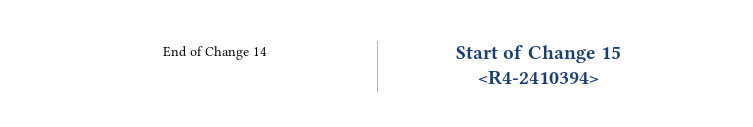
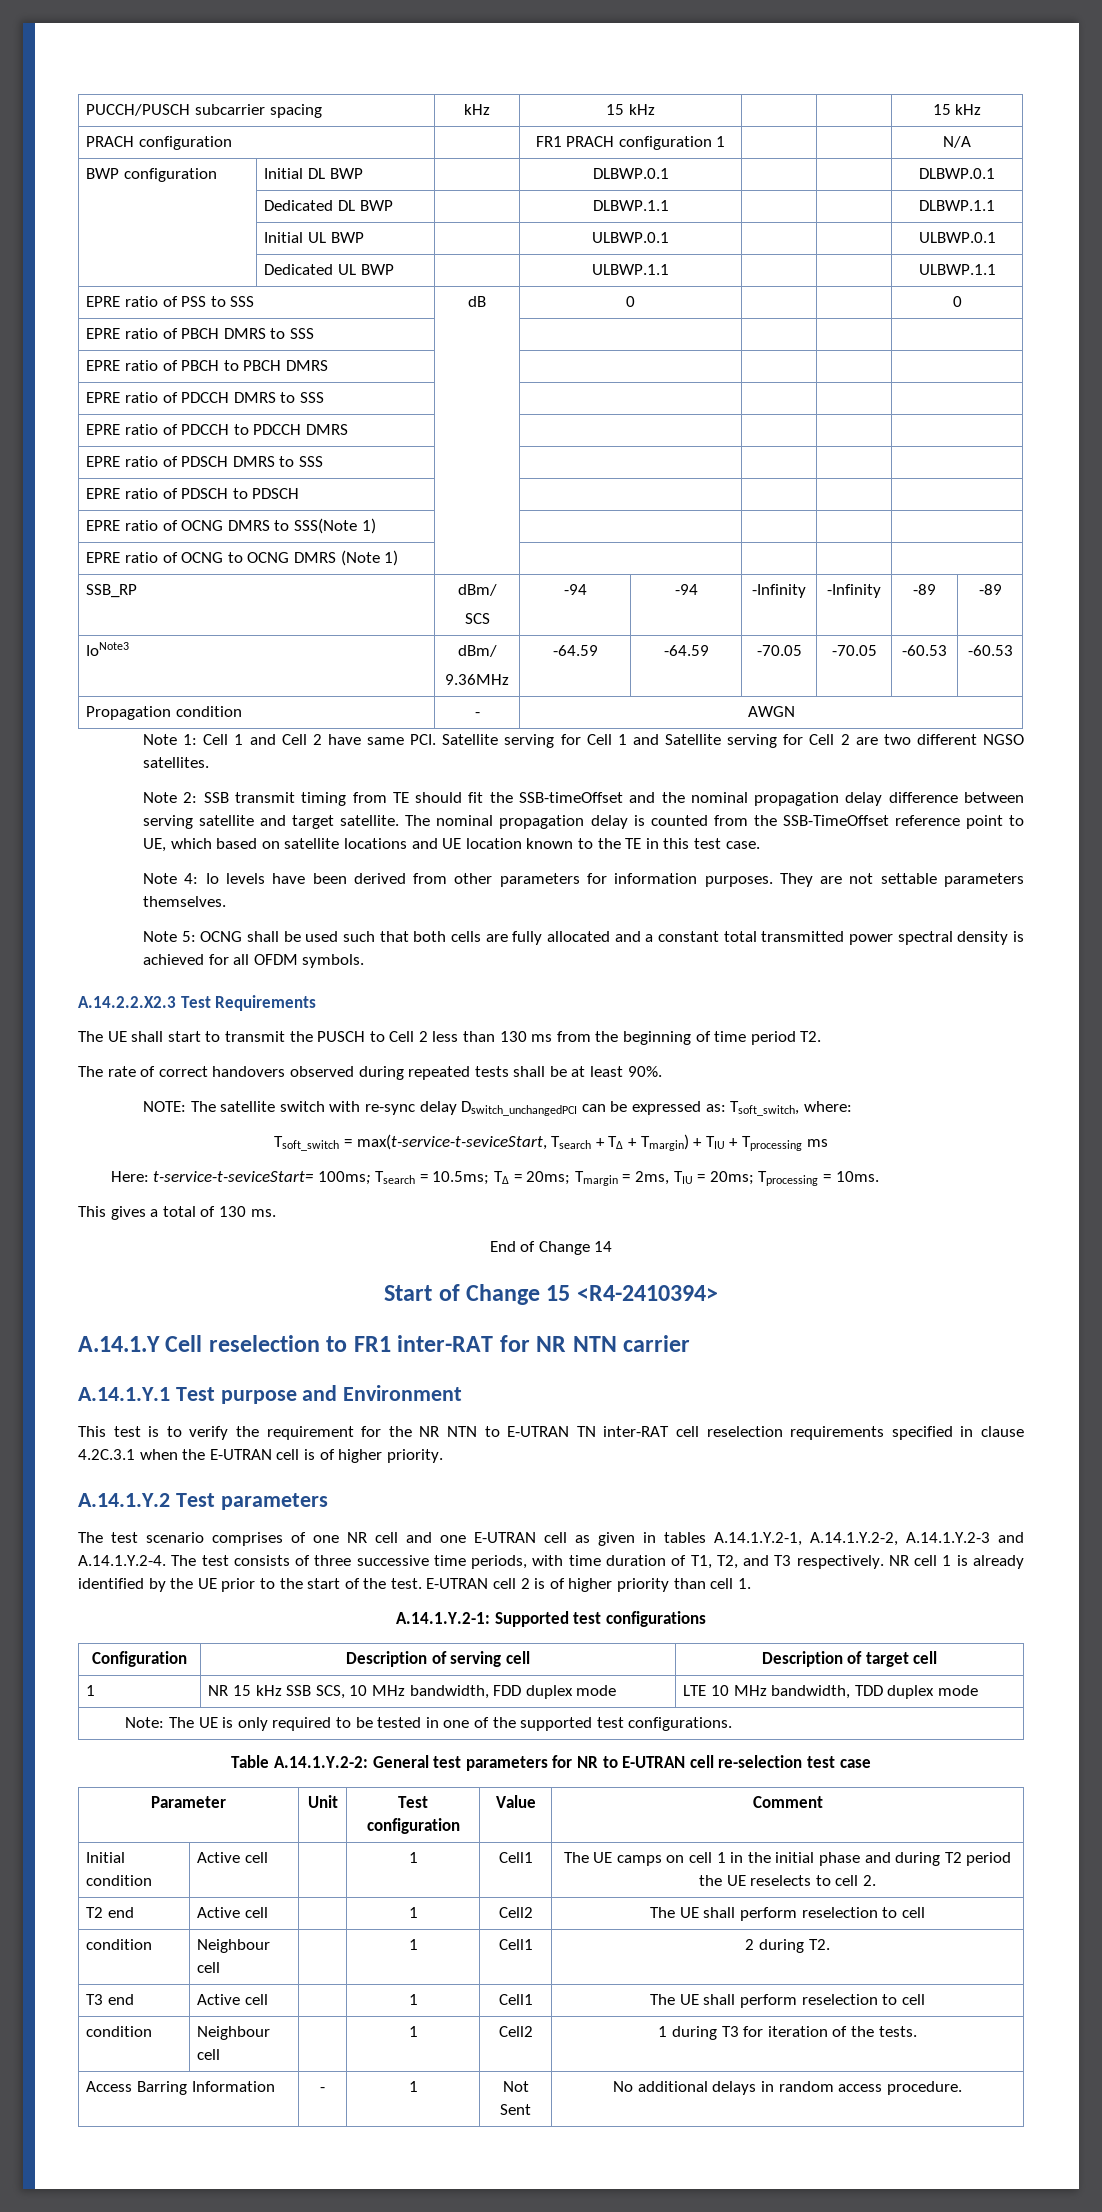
+ PUCCH/PUSCH subcarrier spacing | kHz | 15 kHz | | | 15 kHz
+ PRACH configuration | | FR1 PRACH configuration 1 | | | N/A
+ BWP configuration | Initial DL BWP | | DLBWP.0.1 | | | DLBWP.0.1
+ | Dedicated DL BWP | | DLBWP.1.1 | | | DLBWP.1.1
+ | Initial UL BWP | | ULBWP.0.1 | | | ULBWP.0.1
+ | Dedicated UL BWP | | ULBWP.1.1 | | | ULBWP.1.1
+ EPRE ratio of PSS to SSS | dB | 0 | | | 0
+ EPRE ratio of PBCH DMRS to SSS | | | | |
+ EPRE ratio of PBCH to PBCH DMRS | | | | |
+ EPRE ratio of PDCCH DMRS to SSS | | | | |
+ EPRE ratio of PDCCH to PDCCH DMRS | | | | |
+ EPRE ratio of PDSCH DMRS to SSS | | | | |
+ EPRE ratio of PDSCH to PDSCH | | | | |
+ EPRE ratio of OCNG DMRS to SSS(Note 1) | | | | |
+ EPRE ratio of OCNG to OCNG DMRS (Note 1) | | | | |
+ SSB_RP | dBm/
+ SCS | -94 | -94 | -Infinity | -Infinity | -89 | -89
+ IoNote3 | dBm/
+ 9.36MHz | -64.59 | -64.59 | -70.05 | -70.05 | -60.53 | -60.53
+ Propagation condition | - | AWGN
+ Note 1: Cell 1 and Cell 2 have same PCI. Satellite serving for Cell 1 and Satellite serving for Cell 2 are two different NGSO satellites.
+ Note 2: SSB transmit timing from TE should fit the SSB-timeOffset and the nominal propagation delay difference between serving satellite and target satellite. The nominal propagation delay is counted from the SSB-TimeOffset reference point to UE, which based on satellite locations and UE location known to the TE in this test case.
+ Note 4: Io levels have been derived from other parameters for information purposes. They are not settable parameters themselves.
+ Note 5: OCNG shall be used such that both cells are fully allocated and a constant total transmitted power spectral density is achieved for all OFDM symbols.
+ A.14.2.2.X2.3 Test Requirements
+ The UE shall start to transmit the PUSCH to Cell 2 less than 130 ms from the beginning of time period T2.
+ The rate of correct handovers observed during repeated tests shall be at least 90%.
+ NOTE: The satellite switch with re-sync delay Dswitch_unchangedPCI can be expressed as: Tsoft_switch, where:
+ Tsoft_switch = max(t-service-t-seviceStart, Tsearch + T∆ + Tmargin) + TIU + Tprocessing ms
+ Here: t-service-t-seviceStart= 100ms; Tsearch = 10.5ms; T∆ = 20ms; Tmargin = 2ms, TIU = 20ms; Tprocessing = 10ms.
+ This gives a total of 130 ms.
+ A.14.1.Y Cell reselection to FR1 inter-RAT for NR NTN carrier
+ A.14.1.Y.1 Test purpose and Environment
+ This test is to verify the requirement for the NR NTN to E-UTRAN TN inter-RAT cell reselection requirements specified in clause 4.2C.3.1 when the E-UTRAN cell is of higher priority.
+ A.14.1.Y.2 Test parameters
+ The test scenario comprises of one NR cell and one E-UTRAN cell as given in tables A.14.1.Y.2-1, A.14.1.Y.2-2, A.14.1.Y.2-3 and A.14.1.Y.2-4. The test consists of three successive time periods, with time duration of T1, T2, and T3 respectively. NR cell 1 is already identified by the UE prior to the start of the test. E-UTRAN cell 2 is of higher priority than cell 1.
+ A.14.1.Y.2-1: Supported test configurations
+ Configuration | Description of serving cell | Description of target cell
+ 1 | NR 15 kHz SSB SCS, 10 MHz bandwidth, FDD duplex mode | LTE 10 MHz bandwidth, TDD duplex mode
+ Note: The UE is only required to be tested in one of the supported test configurations.
+ Table A.14.1.Y.2-2: General test parameters for NR to E-UTRAN cell re-selection test case
+ Parameter | Unit | Test configuration | Value | Comment
+ Initial condition | Active cell | | 1 | Cell1 | The UE camps on cell 1 in the initial phase and during T2 period the UE reselects to cell 2.
+ T2 end | Active cell | | 1 | Cell2 | The UE shall perform reselection to cell
+ condition | Neighbour cell | | 1 | Cell1 | 2 during T2.
+ T3 end | Active cell | | 1 | Cell1 | The UE shall perform reselection to cell
+ condition | Neighbour cell | | 1 | Cell2 | 1 during T3 for iteration of the tests.
+ Access Barring Information | - | 1 | Not Sent | No additional delays in random access procedure.

